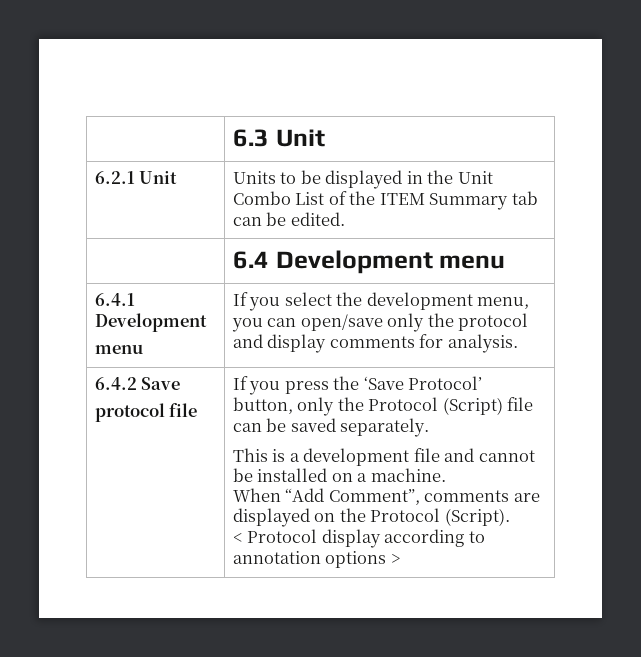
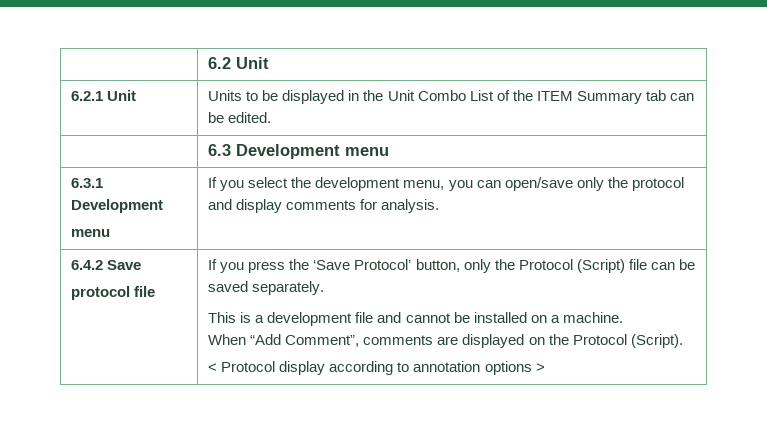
- | 6.3 Unit
+ | 6.2 Unit
- | 6.4 Development menu
+ | 6.3 Development menu
- 6.4.1 Development
+ 6.3.1 Development

